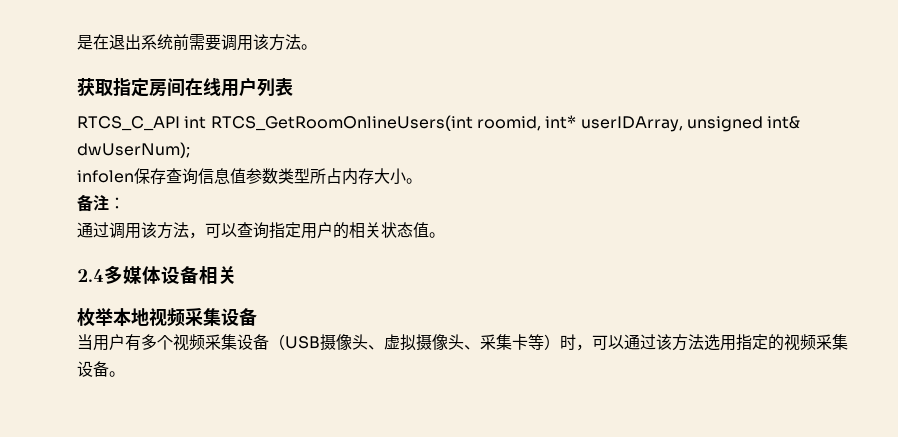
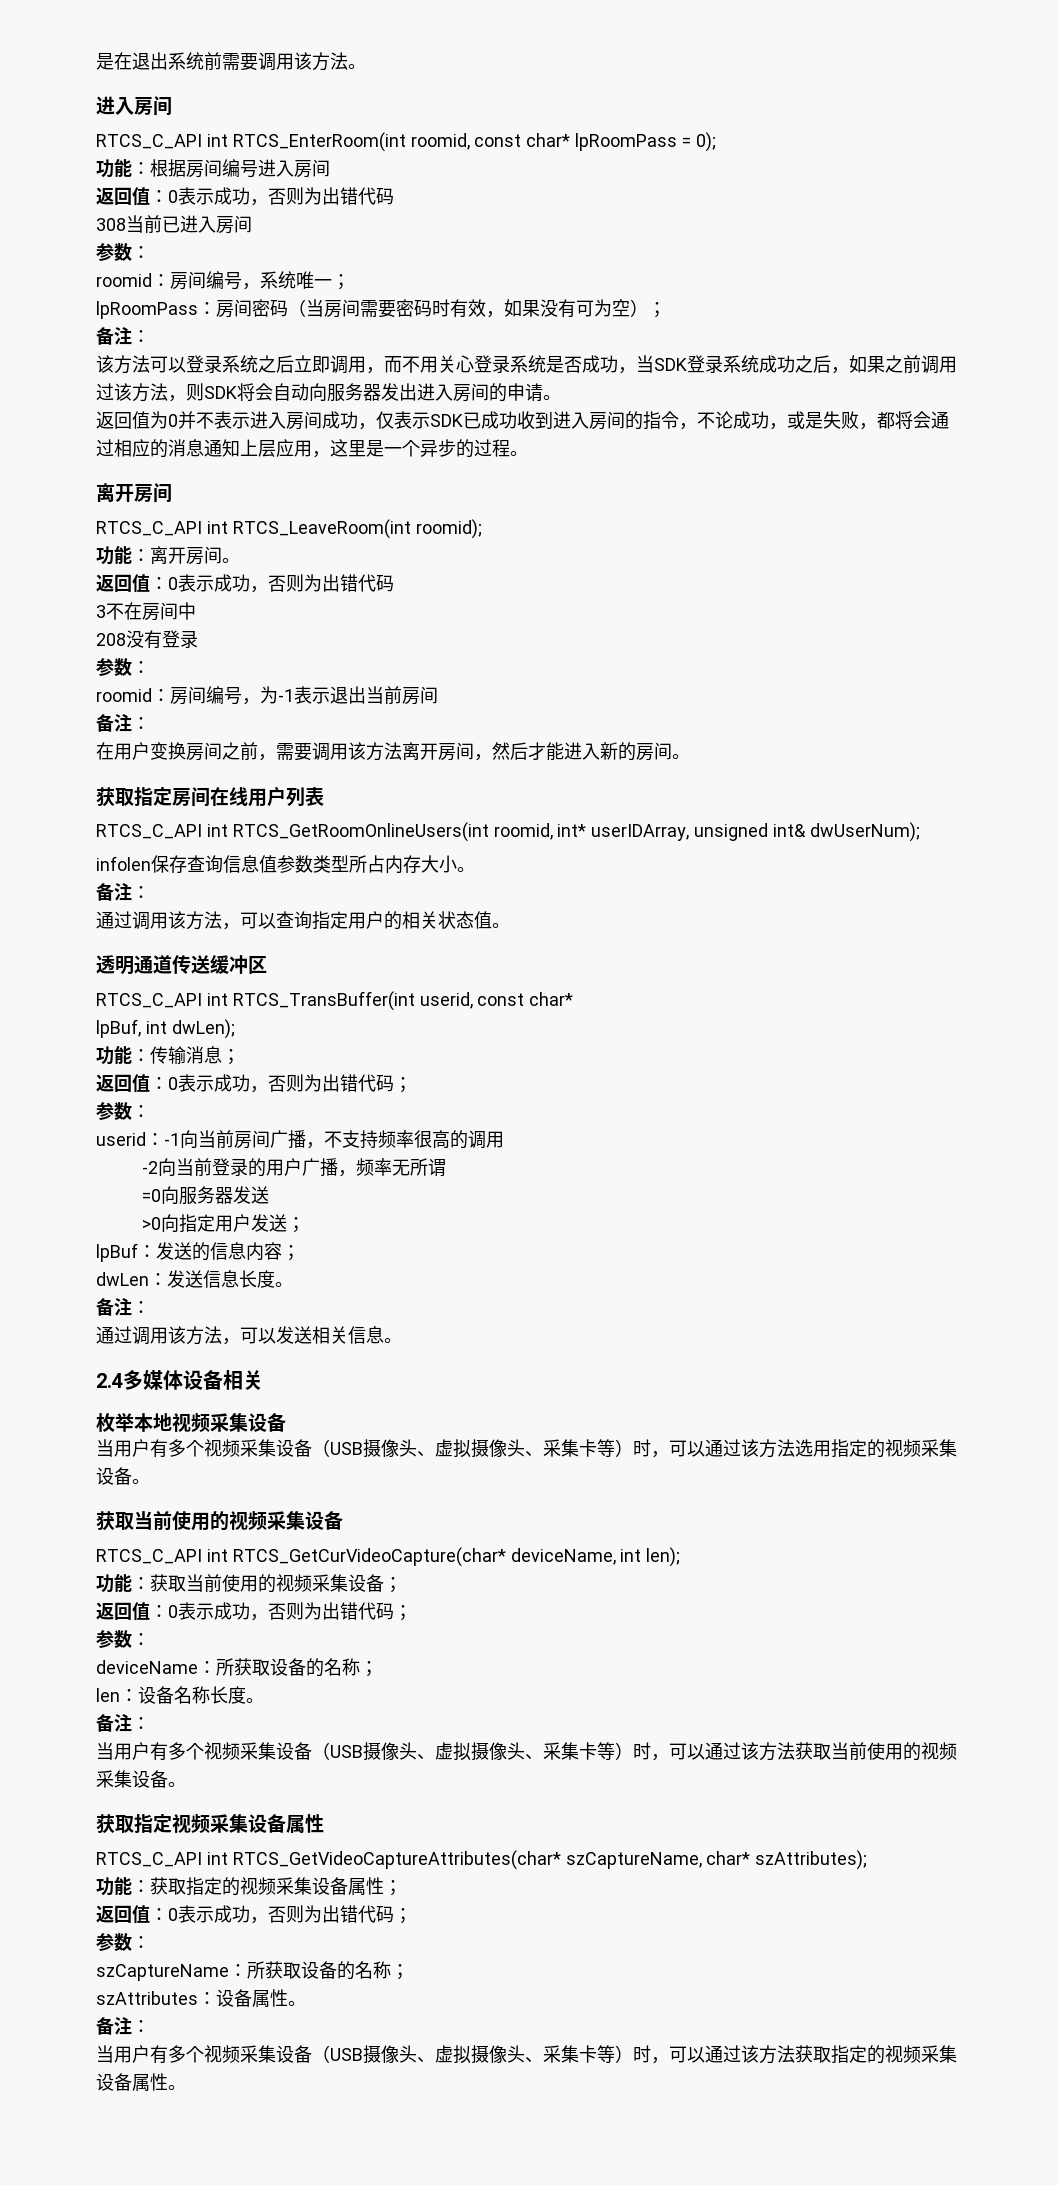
  是在退出系统前需要调用该方法。
+ 进入房间
+ RTCS_C_API int RTCS_EnterRoom(int roomid, const char* lpRoomPass = 0);
+ 功能：根据房间编号进入房间
+ 返回值：0表示成功，否则为出错代码
+ 308当前已进入房间
+ 参数：
+ roomid：房间编号，系统唯一；
+ lpRoomPass：房间密码（当房间需要密码时有效，如果没有可为空）；
+ 备注：
+ 该方法可以登录系统之后立即调用，而不用关心登录系统是否成功，当SDK登录系统成功之后，如果之前调用过该方法，则SDK将会自动向服务器发出进入房间的申请。
+ 返回值为0并不表示进入房间成功，仅表示SDK已成功收到进入房间的指令，不论成功，或是失败，都将会通过相应的消息通知上层应用，这里是一个异步的过程。
+ 离开房间
+ RTCS_C_API int RTCS_LeaveRoom(int roomid);
+ 功能：离开房间。
+ 返回值：0表示成功，否则为出错代码
+ 3不在房间中
+ 208没有登录
+ 参数：
+ roomid：房间编号，为-1表示退出当前房间
+ 备注：
+ 在用户变换房间之前，需要调用该方法离开房间，然后才能进入新的房间。
+ 透明通道传送缓冲区
+ RTCS_C_API int RTCS_TransBuffer(int userid, const char*
+ lpBuf, int dwLen);
+ 功能：传输消息；
+ 返回值：0表示成功，否则为出错代码；
+ 参数：
+ userid：-1向当前房间广播，不支持频率很高的调用
+ -2向当前登录的用户广播，频率无所谓
+ =0向服务器发送
+ >0向指定用户发送；
+ lpBuf：发送的信息内容；
+ dwLen：发送信息长度。
+ 备注：
+ 通过调用该方法，可以发送相关信息。
  当用户有多个视频采集设备（USB摄像头、虚拟摄像头、采集卡等）时，可以通过该方法选用指定的视频采集设备。
+ 获取当前使用的视频采集设备
+ RTCS_C_API int RTCS_GetCurVideoCapture(char* deviceName, int len);
+ 功能：获取当前使用的视频采集设备；
+ 返回值：0表示成功，否则为出错代码；
+ 参数：
+ deviceName：所获取设备的名称；
+ len：设备名称长度。
+ 备注：
+ 当用户有多个视频采集设备（USB摄像头、虚拟摄像头、采集卡等）时，可以通过该方法获取当前使用的视频采集设备。
+ 获取指定视频采集设备属性
+ RTCS_C_API int RTCS_GetVideoCaptureAttributes(char* szCaptureName, char* szAttributes);
+ 功能：获取指定的视频采集设备属性；
+ 返回值：0表示成功，否则为出错代码；
+ 参数：
+ szCaptureName：所获取设备的名称；
+ szAttributes：设备属性。
+ 备注：
+ 当用户有多个视频采集设备（USB摄像头、虚拟摄像头、采集卡等）时，可以通过该方法获取指定的视频采集设备属性。

